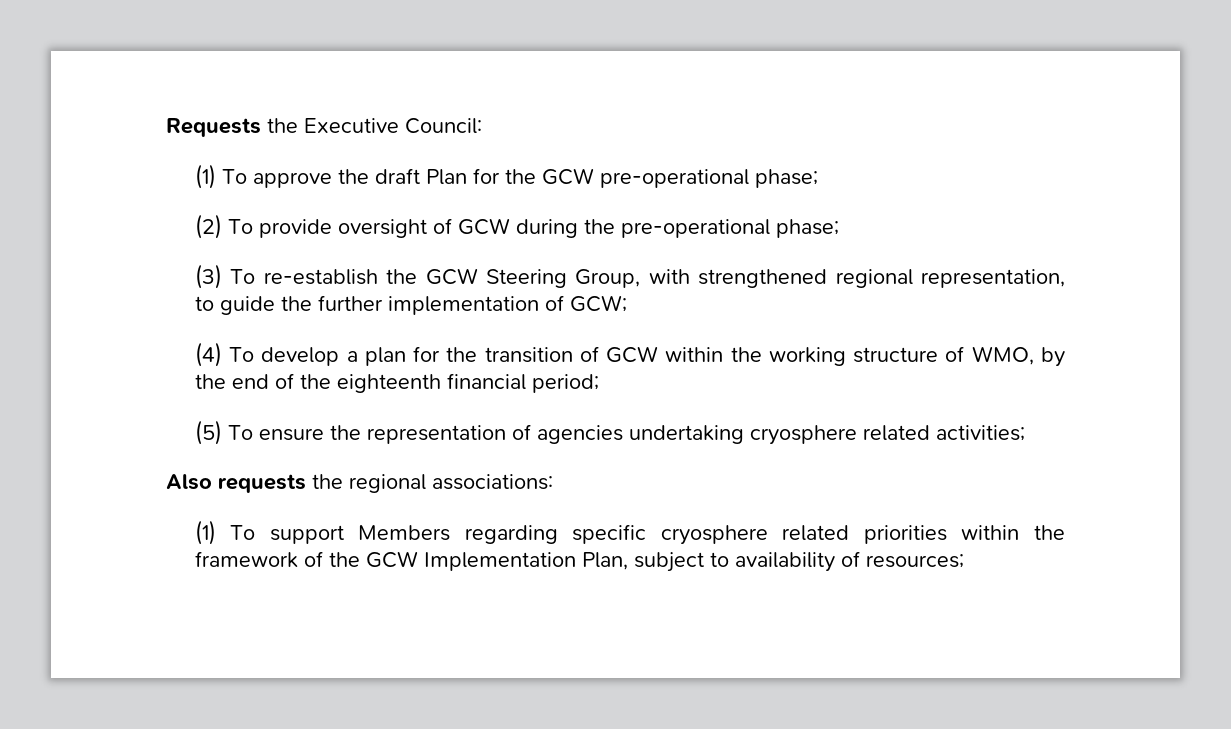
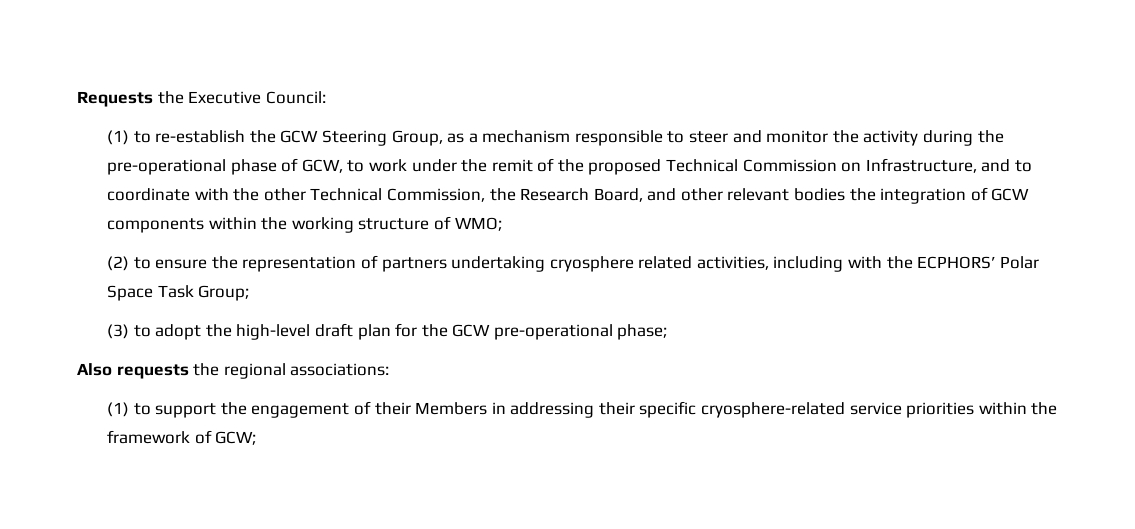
- (1) To approve the draft Plan for the GCW pre-operational phase;
+ (1) to re-establish the GCW Steering Group, as a mechanism responsible to steer and monitor the activity during the pre-operational phase of GCW, to work under the remit of the proposed Technical Commission on Infrastructure, and to coordinate with the other Technical Commission, the Research Board, and other relevant bodies the integration of GCW components within the working structure of WMO;
+ (2) to ensure the representation of partners undertaking cryosphere related activities, including with the ECPHORS’ Polar Space Task Group;
+ (3) to adopt the high-level draft plan for the GCW pre-operational phase;
- (2) To provide oversight of GCW during the pre-operational phase;
- (3) To re-establish the GCW Steering Group, with strengthened regional representation, to guide the further implementation of GCW;
- (4) To develop a plan for the transition of GCW within the working structure of WMO, by the end of the eighteenth financial period;
- (5) To ensure the representation of agencies undertaking cryosphere related activities;
- (1) To support Members regarding specific cryosphere related priorities within the framework of the GCW Implementation Plan, subject to availability of resources;
+ (1) to support the engagement of their Members in addressing their specific cryosphere-related service priorities within the framework of GCW;

